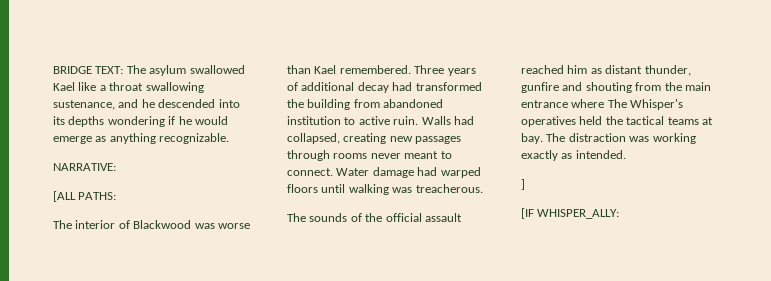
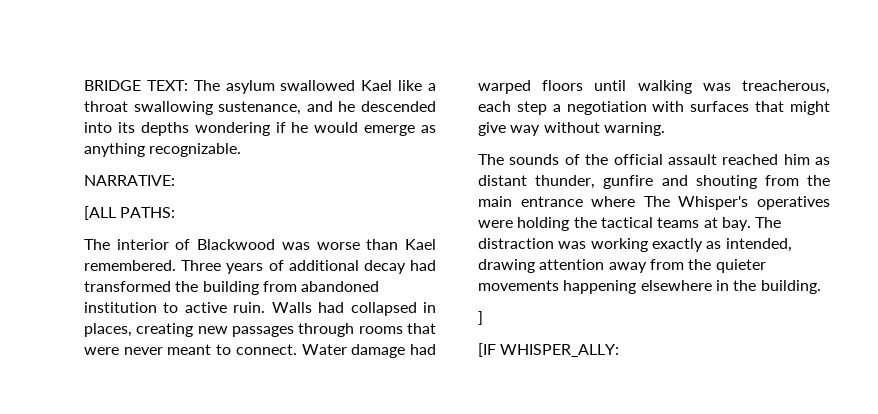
- Walls had collapsed, creating new passages through rooms never meant to connect.
+ Walls had collapsed in places, creating new passages through rooms that were never meant to connect.
- Water damage had warped floors until walking was treacherous.
+ Water damage had warped floors until walking was treacherous, each step a negotiation with surfaces that might give way without warning.
- The sounds of the official assault reached him as distant thunder, gunfire and shouting from the main entrance where The Whisper's operatives held the tactical teams at bay.
+ The sounds of the official assault reached him as distant thunder, gunfire and shouting from the main entrance where The Whisper's operatives were holding the tactical teams at bay.
- The distraction was working exactly as intended.
+ The distraction was working exactly as intended, drawing attention away from the quieter movements happening elsewhere in the building.

